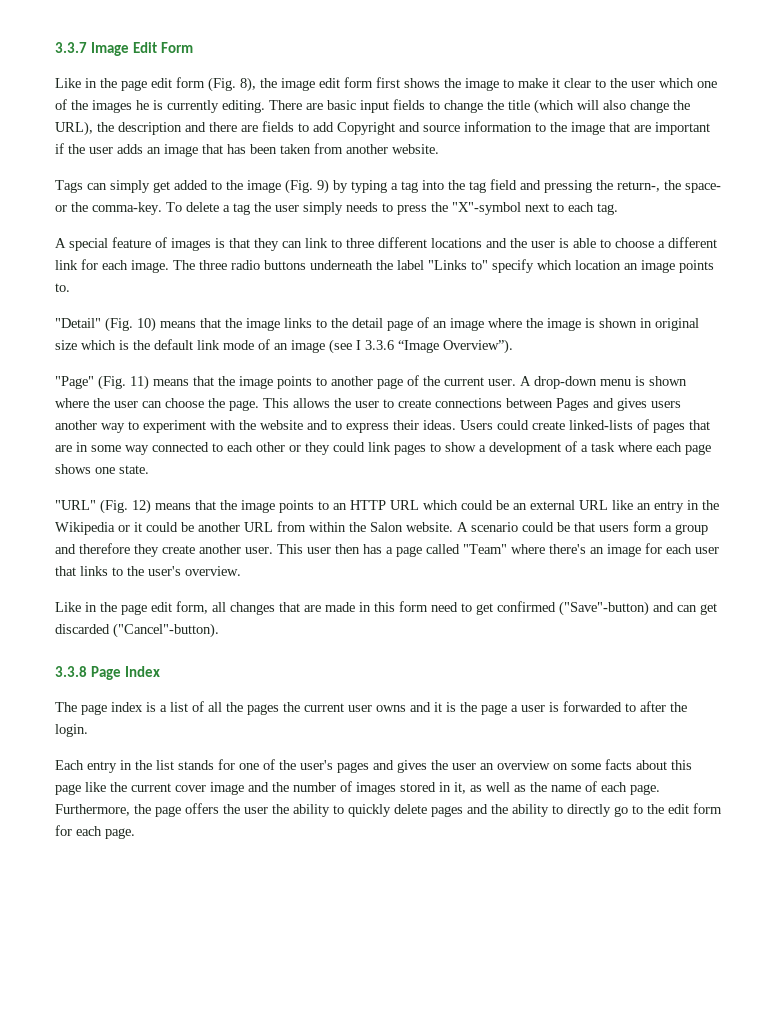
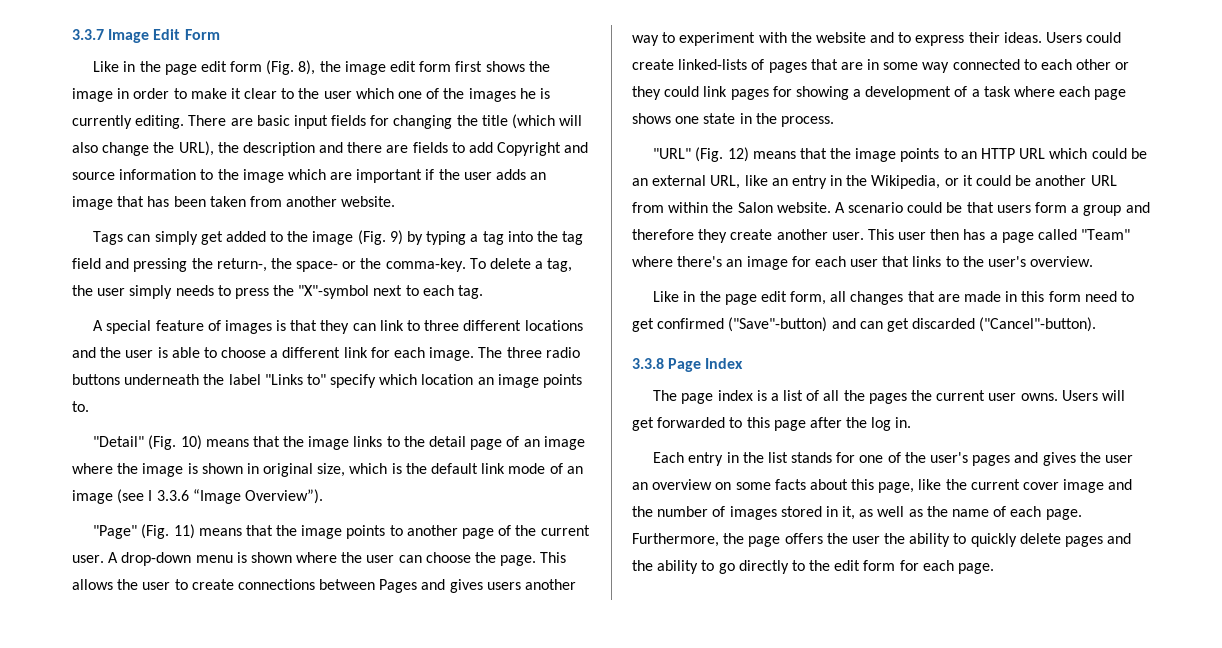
- Like in the page edit form (Fig. 8), the image edit form first shows the image to make it clear to the user which one of the images he is currently editing.
+ Like in the page edit form (Fig. 8), the image edit form first shows the image in order to make it clear to the user which one of the images he is currently editing.
- There are basic input fields to change the title (which will also change the URL), the description and there are fields to add Copyright and source information to the image that are important if the user adds an image that has been taken from another website.
+ There are basic input fields for changing the title (which will also change the URL), the description and there are fields to add Copyright and source information to the image which are important if the user adds an image that has been taken from another website.
- To delete a tag the user simply needs to press the "X"-symbol next to each tag.
+ To delete a tag, the user simply needs to press the "X"-symbol next to each tag.
- "Detail" (Fig. 10) means that the image links to the detail page of an image where the image is shown in original size which is the default link mode of an image (see I 3.3.6 “Image Overview”).
+ "Detail" (Fig. 10) means that the image links to the detail page of an image where the image is shown in original size, which is the default link mode of an image (see I 3.3.6 “Image Overview”).
- Users could create linked-lists of pages that are in some way connected to each other or they could link pages to show a development of a task where each page shows one state.
+ Users could create linked-lists of pages that are in some way connected to each other or they could link pages for showing a development of a task where each page shows one state in the process.
- "URL" (Fig. 12) means that the image points to an HTTP URL which could be an external URL like an entry in the Wikipedia or it could be another URL from within the Salon website.
+ "URL" (Fig. 12) means that the image points to an HTTP URL which could be an external URL, like an entry in the Wikipedia, or it could be another URL from within the Salon website.
- The page index is a list of all the pages the current user owns and it is the page a user is forwarded to after the login.
+ The page index is a list of all the pages the current user owns. Users will get forwarded to this page after the log in.
- Each entry in the list stands for one of the user's pages and gives the user an overview on some facts about this page like the current cover image and the number of images stored in it, as well as the name of each page.
+ Each entry in the list stands for one of the user's pages and gives the user an overview on some facts about this page, like the current cover image and the number of images stored in it, as well as the name of each page.
- Furthermore, the page offers the user the ability to quickly delete pages and the ability to directly go to the edit form for each page.
+ Furthermore, the page offers the user the ability to quickly delete pages and the ability to go directly to the edit form for each page.

